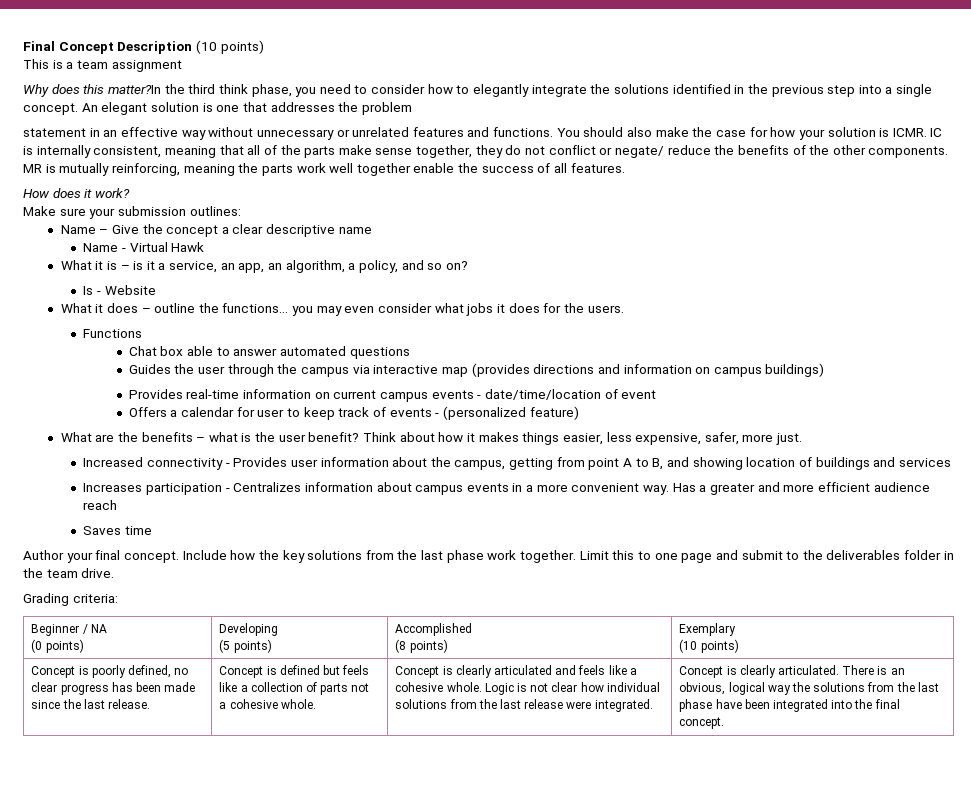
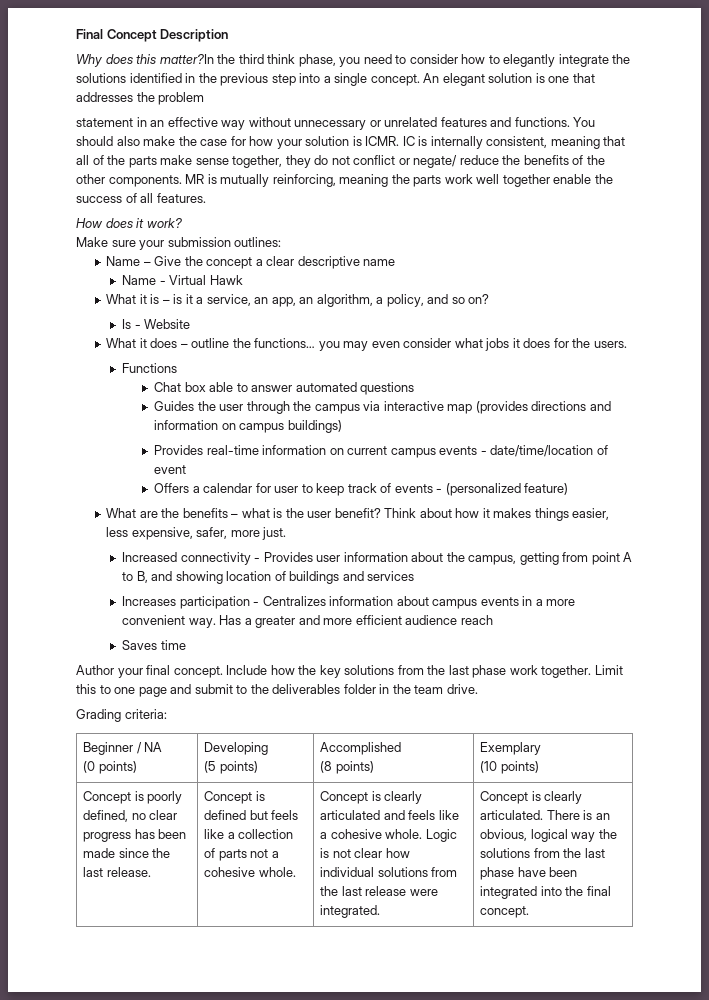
- Final Concept Description (10 points)
- This is a team assignment
+ Final Concept Description

